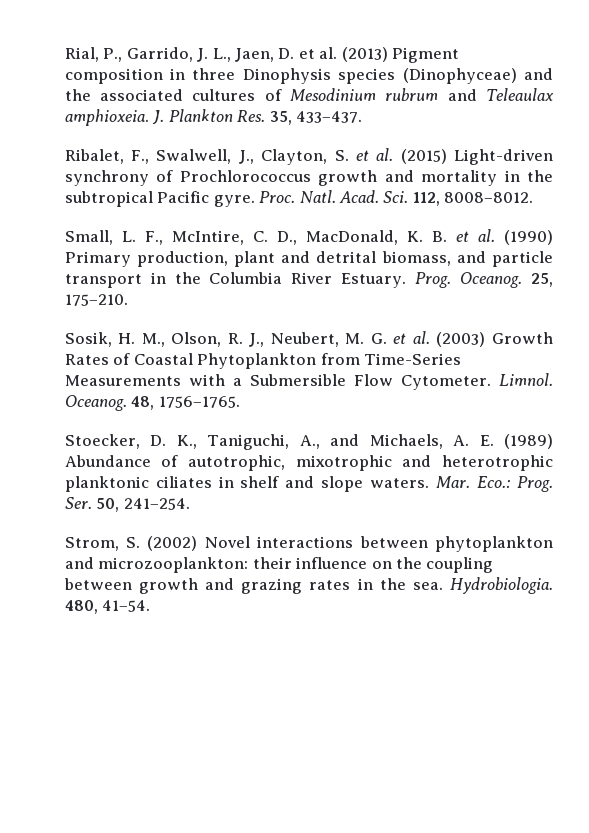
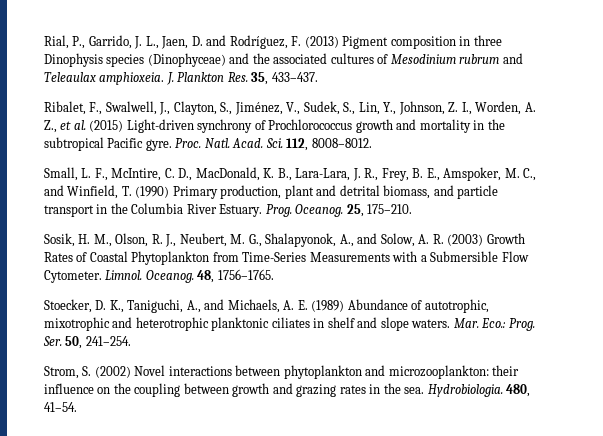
- Rial, P., Garrido, J. L., Jaen, D. et al. (2013) Pigment composition in three Dinophysis species (Dinophyceae) and the associated cultures of Mesodinium rubrum and Teleaulax amphioxeia.
+ Rial, P., Garrido, J. L., Jaen, D. and Rodríguez, F. (2013) Pigment composition in three Dinophysis species (Dinophyceae) and the associated cultures of Mesodinium rubrum and Teleaulax amphioxeia.
- Ribalet, F., Swalwell, J., Clayton, S. et al. (2015) Light-driven synchrony of Prochlorococcus growth and mortality in the subtropical Pacific gyre.
+ Ribalet, F., Swalwell, J., Clayton, S., Jiménez, V., Sudek, S., Lin, Y., Johnson, Z. I., Worden, A. Z., et al. (2015) Light-driven synchrony of Prochlorococcus growth and mortality in the subtropical Pacific gyre.
- Small, L. F., McIntire, C. D., MacDonald, K. B. et al. (1990) Primary production, plant and detrital biomass, and particle transport in the Columbia River Estuary.
+ Small, L. F., McIntire, C. D., MacDonald, K. B., Lara-Lara, J. R., Frey, B. E., Amspoker, M. C., and Winfield, T. (1990) Primary production, plant and detrital biomass, and particle transport in the Columbia River Estuary.
- Sosik, H. M., Olson, R. J., Neubert, M. G. et al. (2003) Growth Rates of Coastal Phytoplankton from Time-Series Measurements with a Submersible Flow Cytometer.
+ Sosik, H. M., Olson, R. J., Neubert, M. G., Shalapyonok, A., and Solow, A. R. (2003) Growth Rates of Coastal Phytoplankton from Time-Series Measurements with a Submersible Flow Cytometer.

